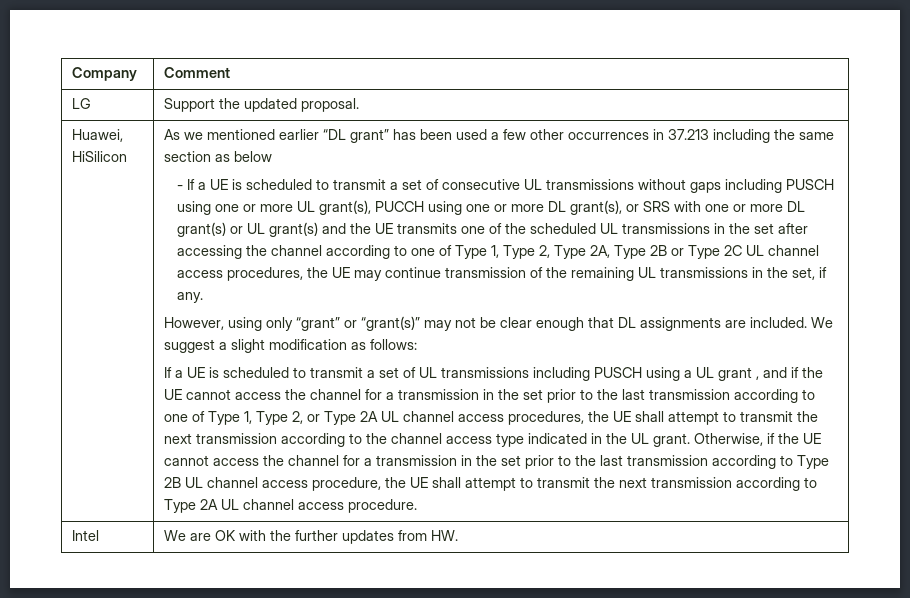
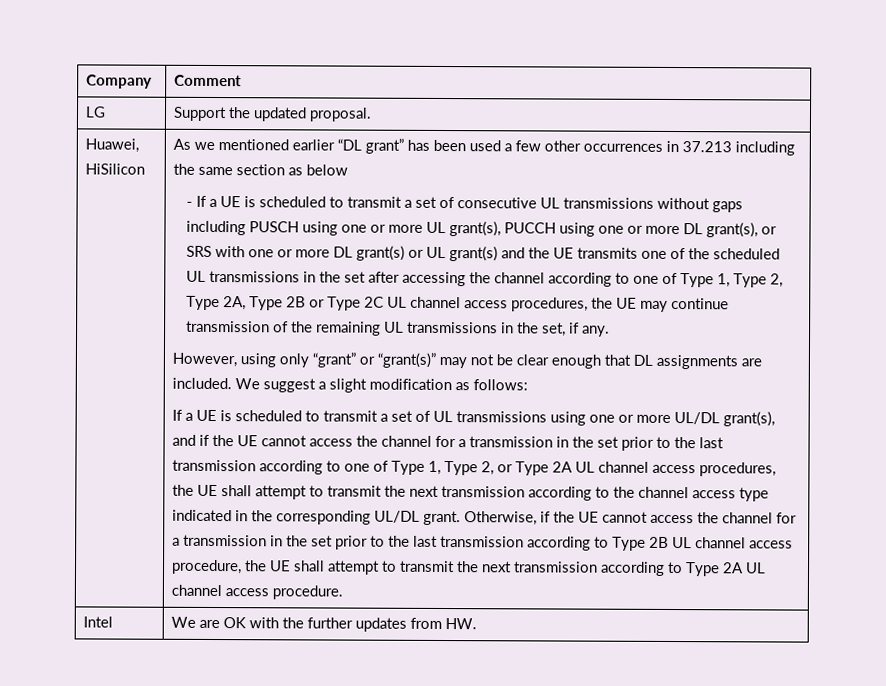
- If a UE is scheduled to transmit a set of UL transmissions including PUSCH using a UL grant , and if the UE cannot access the channel for a transmission in the set prior to the last transmission according to one of Type 1, Type 2, or Type 2A UL channel access procedures, the UE shall attempt to transmit the next transmission according to the channel access type indicated in the UL grant.
+ If a UE is scheduled to transmit a set of UL transmissions using one or more UL/DL grant(s), and if the UE cannot access the channel for a transmission in the set prior to the last transmission according to one of Type 1, Type 2, or Type 2A UL channel access procedures, the UE shall attempt to transmit the next transmission according to the channel access type indicated in the corresponding UL/DL grant.

